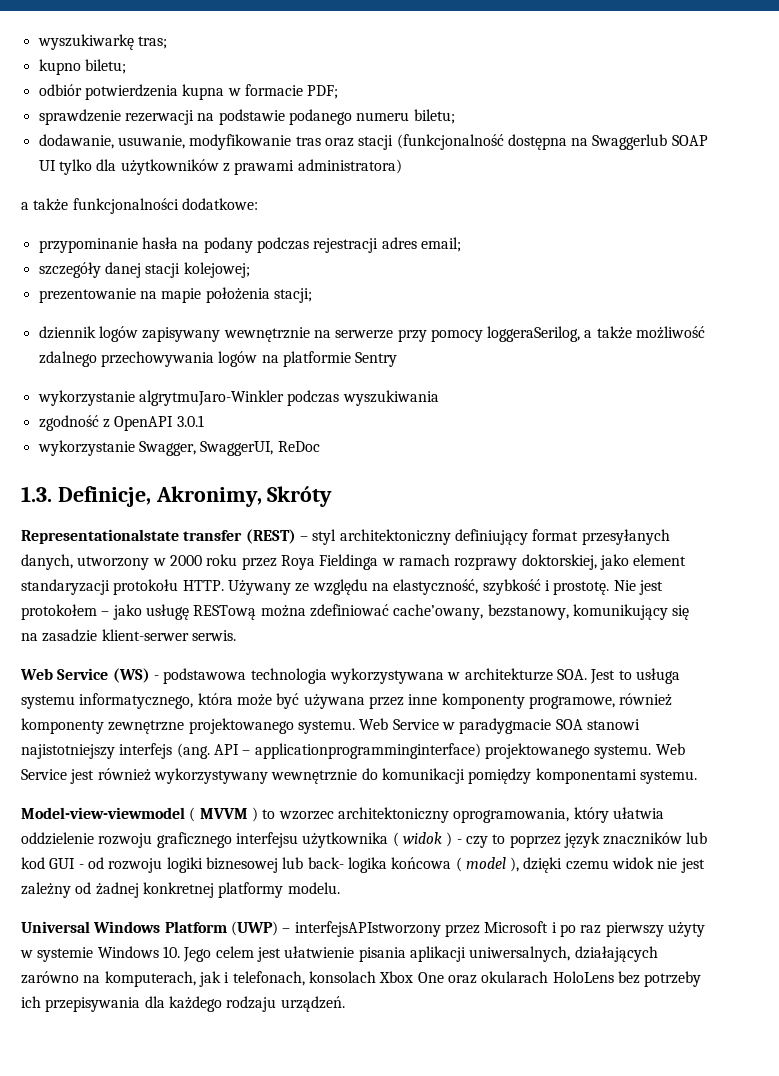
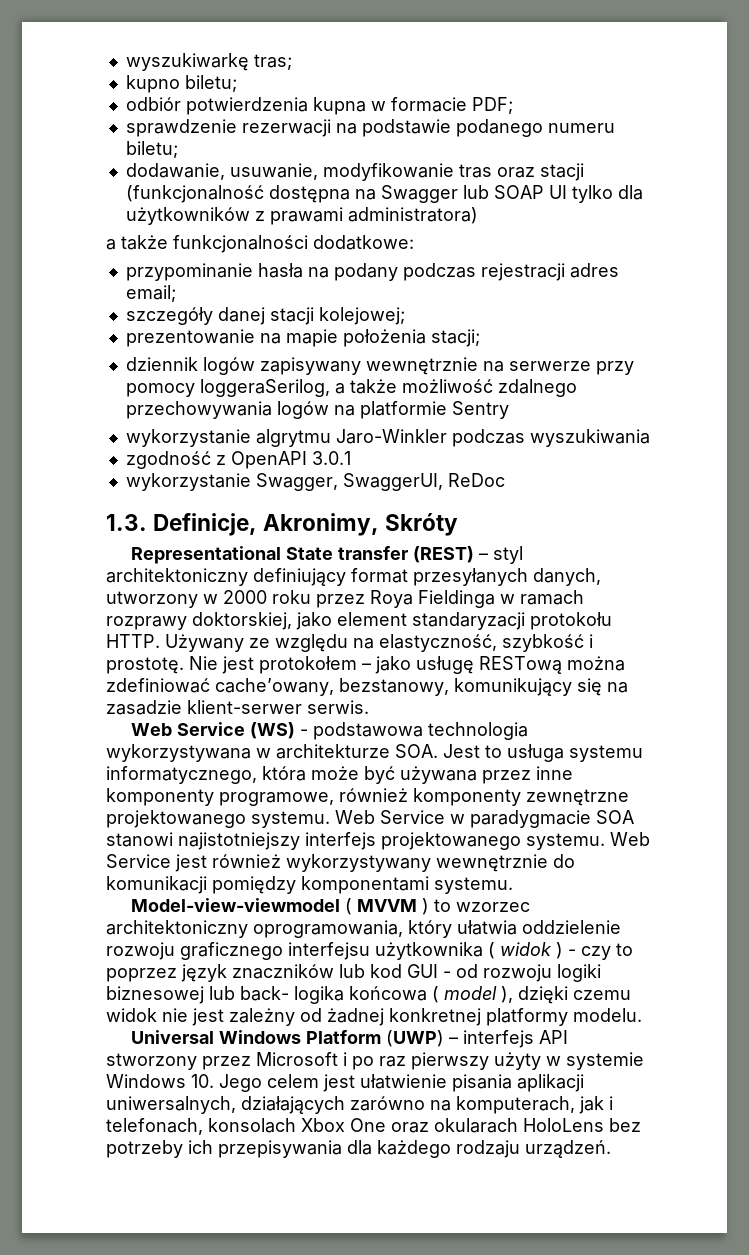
- dodawanie, usuwanie, modyfikowanie tras oraz stacji (funkcjonalność dostępna na Swaggerlub SOAP UI tylko dla użytkowników z prawami administratora)
+ dodawanie, usuwanie, modyfikowanie tras oraz stacji (funkcjonalność dostępna na Swagger lub SOAP UI tylko dla użytkowników z prawami administratora)
- wykorzystanie algrytmuJaro-Winkler podczas wyszukiwania
+ wykorzystanie algrytmu Jaro-Winkler podczas wyszukiwania
- Representationalstate transfer (REST) – styl architektoniczny definiujący format przesyłanych danych, utworzony w 2000 roku przez Roya Fieldinga w ramach rozprawy doktorskiej, jako element standaryzacji protokołu HTTP.
+ Representational State transfer (REST) – styl architektoniczny definiujący format przesyłanych danych, utworzony w 2000 roku przez Roya Fieldinga w ramach rozprawy doktorskiej, jako element standaryzacji protokołu HTTP.
- Web Service w paradygmacie SOA stanowi najistotniejszy interfejs (ang. API – applicationprogramminginterface) projektowanego systemu.
+ Web Service w paradygmacie SOA stanowi najistotniejszy interfejs projektowanego systemu.
- Universal Windows Platform (UWP) – interfejsAPIstworzony przez Microsoft i po raz pierwszy użyty w systemie Windows 10. Jego celem jest ułatwienie pisania aplikacji uniwersalnych, działających zarówno na komputerach, jak i telefonach, konsolach Xbox One oraz okularach HoloLens bez potrzeby ich przepisywania dla każdego rodzaju urządzeń.
+ Universal Windows Platform (UWP) – interfejs API stworzony przez Microsoft i po raz pierwszy użyty w systemie Windows 10. Jego celem jest ułatwienie pisania aplikacji uniwersalnych, działających zarówno na komputerach, jak i telefonach, konsolach Xbox One oraz okularach HoloLens bez potrzeby ich przepisywania dla każdego rodzaju urządzeń.

